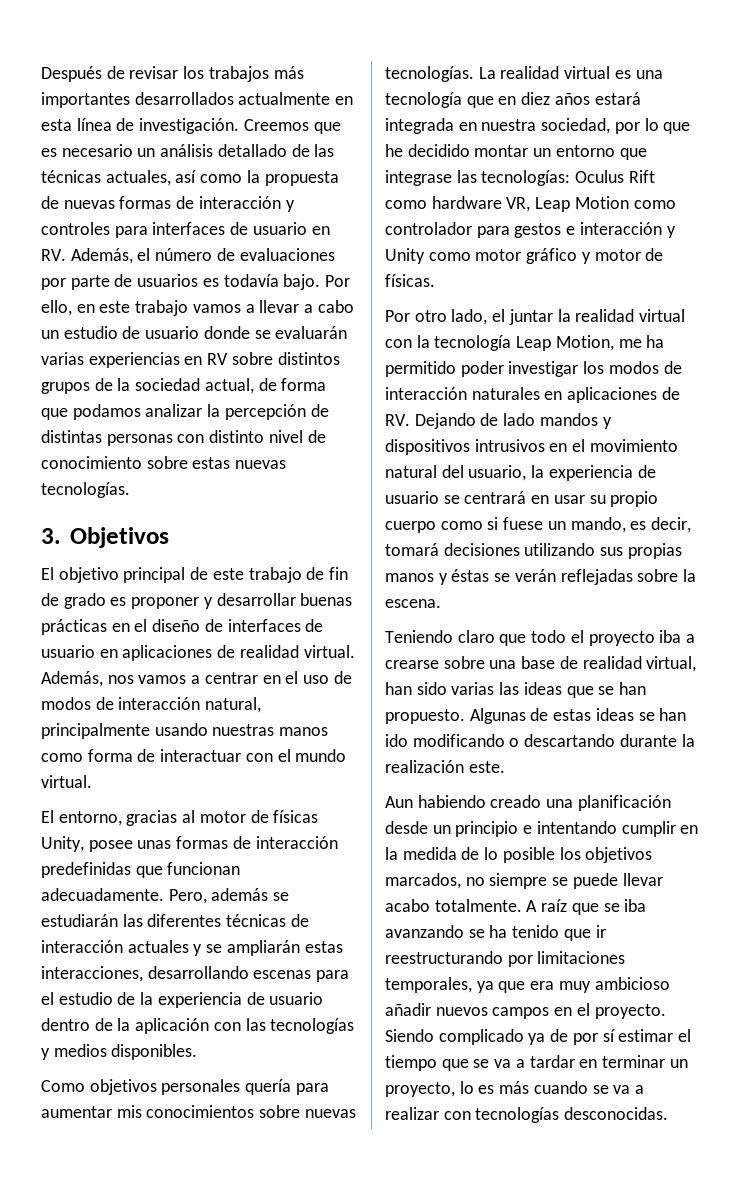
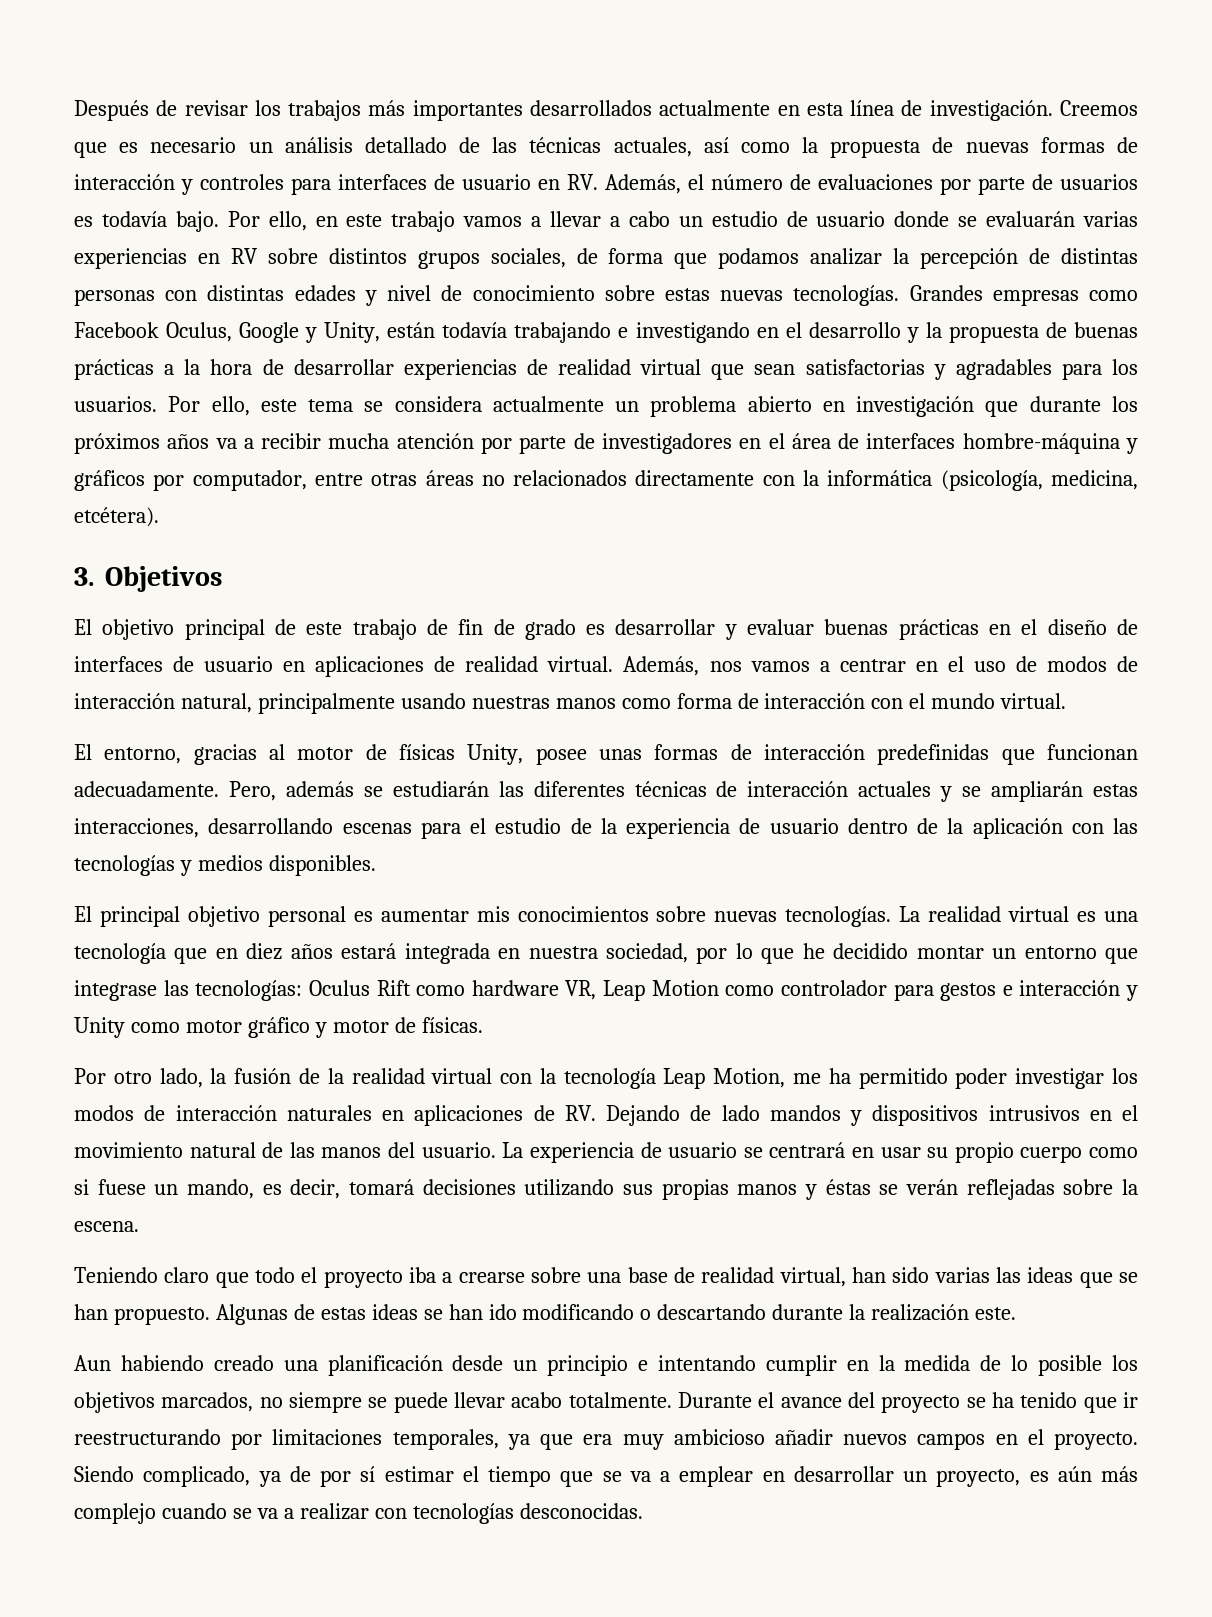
- Por ello, en este trabajo vamos a llevar a cabo un estudio de usuario donde se evaluarán varias experiencias en RV sobre distintos grupos de la sociedad actual, de forma que podamos analizar la percepción de distintas personas con distinto nivel de conocimiento sobre estas nuevas tecnologías.
+ Por ello, en este trabajo vamos a llevar a cabo un estudio de usuario donde se evaluarán varias experiencias en RV sobre distintos grupos sociales, de forma que podamos analizar la percepción de distintas personas con distintas edades y nivel de conocimiento sobre estas nuevas tecnologías. Grandes empresas como Facebook Oculus, Google y Unity, están todavía trabajando e investigando en el desarrollo y la propuesta de buenas prácticas a la hora de desarrollar experiencias de realidad virtual que sean satisfactorias y agradables para los usuarios. Por ello, este tema se considera actualmente un problema abierto en investigación que durante los próximos años va a recibir mucha atención por parte de investigadores en el área de interfaces hombre-máquina y gráficos por computador, entre otras áreas no relacionados directamente con la informática (psicología, medicina, etcétera).
- El objetivo principal de este trabajo de fin de grado es proponer y desarrollar buenas prácticas en el diseño de interfaces de usuario en aplicaciones de realidad virtual.
+ El objetivo principal de este trabajo de fin de grado es desarrollar y evaluar buenas prácticas en el diseño de interfaces de usuario en aplicaciones de realidad virtual.
- Además, nos vamos a centrar en el uso de modos de interacción natural, principalmente usando nuestras manos como forma de interactuar con el mundo virtual.
+ Además, nos vamos a centrar en el uso de modos de interacción natural, principalmente usando nuestras manos como forma de interacción con el mundo virtual.
- Como objetivos personales quería para aumentar mis conocimientos sobre nuevas tecnologías.
+ El principal objetivo personal es aumentar mis conocimientos sobre nuevas tecnologías.
- Por otro lado, el juntar la realidad virtual con la tecnología Leap Motion, me ha permitido poder investigar los modos de interacción naturales en aplicaciones de RV. Dejando de lado mandos y dispositivos intrusivos en el movimiento natural del usuario, la experiencia de usuario se centrará en usar su propio cuerpo como si fuese un mando, es decir, tomará decisiones utilizando sus propias manos y éstas se verán reflejadas sobre la escena.
+ Por otro lado, la fusión de la realidad virtual con la tecnología Leap Motion, me ha permitido poder investigar los modos de interacción naturales en aplicaciones de RV. Dejando de lado mandos y dispositivos intrusivos en el movimiento natural de las manos del usuario. La experiencia de usuario se centrará en usar su propio cuerpo como si fuese un mando, es decir, tomará decisiones utilizando sus propias manos y éstas se verán reflejadas sobre la escena.
- A raíz que se iba avanzando se ha tenido que ir reestructurando por limitaciones temporales, ya que era muy ambicioso añadir nuevos campos en el proyecto.
+ Durante el avance del proyecto se ha tenido que ir reestructurando por limitaciones temporales, ya que era muy ambicioso añadir nuevos campos en el proyecto.
- Siendo complicado ya de por sí estimar el tiempo que se va a tardar en terminar un proyecto, lo es más cuando se va a realizar con tecnologías desconocidas.
+ Siendo complicado, ya de por sí estimar el tiempo que se va a emplear en desarrollar un proyecto, es aún más complejo cuando se va a realizar con tecnologías desconocidas.

